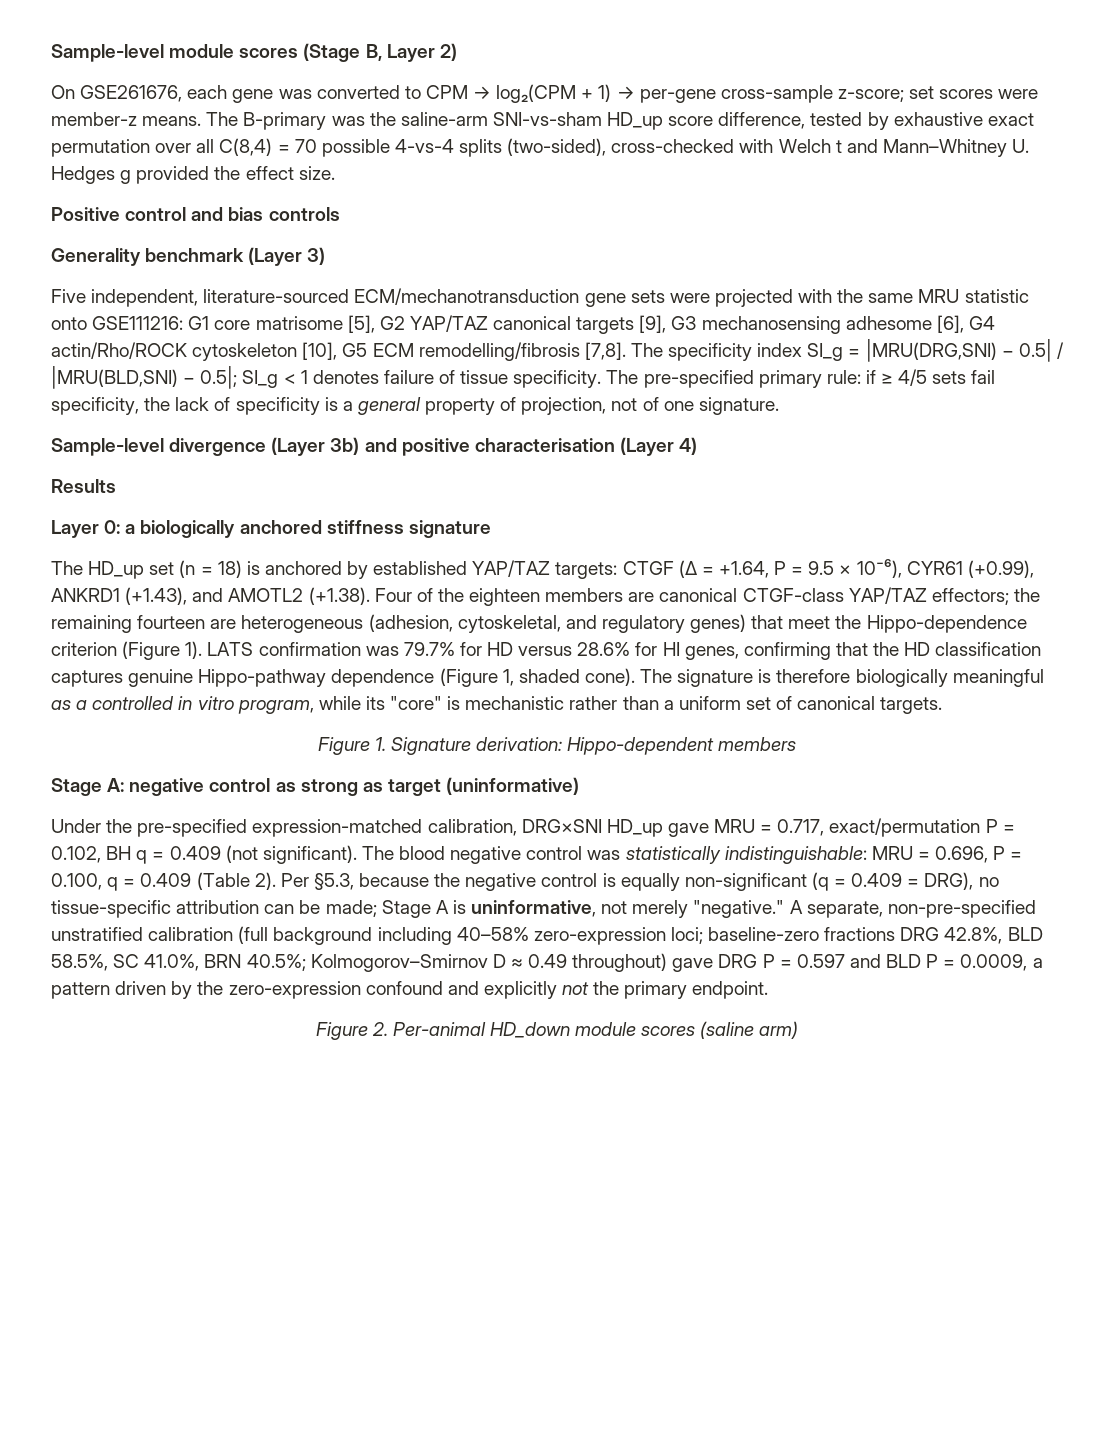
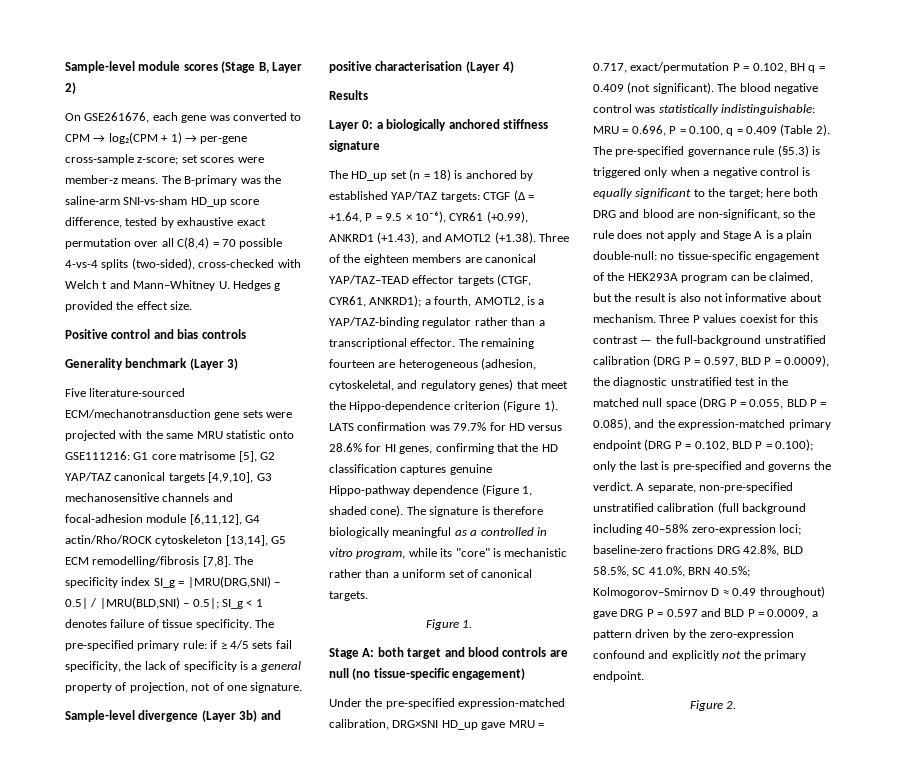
- Five independent, literature-sourced ECM/mechanotransduction gene sets were projected with the same MRU statistic onto GSE111216: G1 core matrisome [5], G2 YAP/TAZ canonical targets [9], G3 mechanosensing adhesome [6], G4 actin/Rho/ROCK cytoskeleton [10], G5 ECM remodelling/fibrosis [7,8].
+ Five literature-sourced ECM/mechanotransduction gene sets were projected with the same MRU statistic onto GSE111216: G1 core matrisome [5], G2 YAP/TAZ canonical targets [4,9,10], G3 mechanosensitive channels and focal-adhesion module [6,11,12], G4 actin/Rho/ROCK cytoskeleton [13,14], G5 ECM remodelling/fibrosis [7,8].
- The HD_up set (n = 18) is anchored by established YAP/TAZ targets: CTGF (Δ = +1.64, P = 9.5 × 10⁻⁶), CYR61 (+0.99), ANKRD1 (+1.43), and AMOTL2 (+1.38). Four of the eighteen members are canonical CTGF-class YAP/TAZ effectors; the remaining fourteen are heterogeneous (adhesion, cytoskeletal, and regulatory genes) that meet the Hippo-dependence criterion (Figure 1).
+ The HD_up set (n = 18) is anchored by established YAP/TAZ targets: CTGF (Δ = +1.64, P = 9.5 × 10⁻⁶), CYR61 (+0.99), ANKRD1 (+1.43), and AMOTL2 (+1.38). Three of the eighteen members are canonical YAP/TAZ–TEAD effector targets (CTGF, CYR61, ANKRD1); a fourth, AMOTL2, is a YAP/TAZ-binding regulator rather than a transcriptional effector. The remaining fourteen are heterogeneous (adhesion, cytoskeletal, and regulatory genes) that meet the Hippo-dependence criterion (Figure 1).
- Figure 1. Signature derivation: Hippo-dependent members
- Stage A: negative control as strong as target (uninformative)
+ Figure 1.
+ Stage A: both target and blood controls are null (no tissue-specific engagement)
- Per §5.3, because the negative control is equally non-significant (q = 0.409 = DRG), no tissue-specific attribution can be made; Stage A is uninformative, not merely "negative."
+ The pre-specified governance rule (§5.3) is triggered only when a negative control is equally significant to the target; here both DRG and blood are non-significant, so the rule does not apply and Stage A is a plain double-null: no tissue-specific engagement of the HEK293A program can be claimed, but the result is also not informative about mechanism. Three P values coexist for this contrast — the full-background unstratified calibration (DRG P = 0.597, BLD P = 0.0009), the diagnostic unstratified test in the matched null space (DRG P = 0.055, BLD P = 0.085), and the expression-matched primary endpoint (DRG P = 0.102, BLD P = 0.100); only the last is pre-specified and governs the verdict.
- Figure 2. Per-animal HD_down module scores (saline arm)
+ Figure 2.

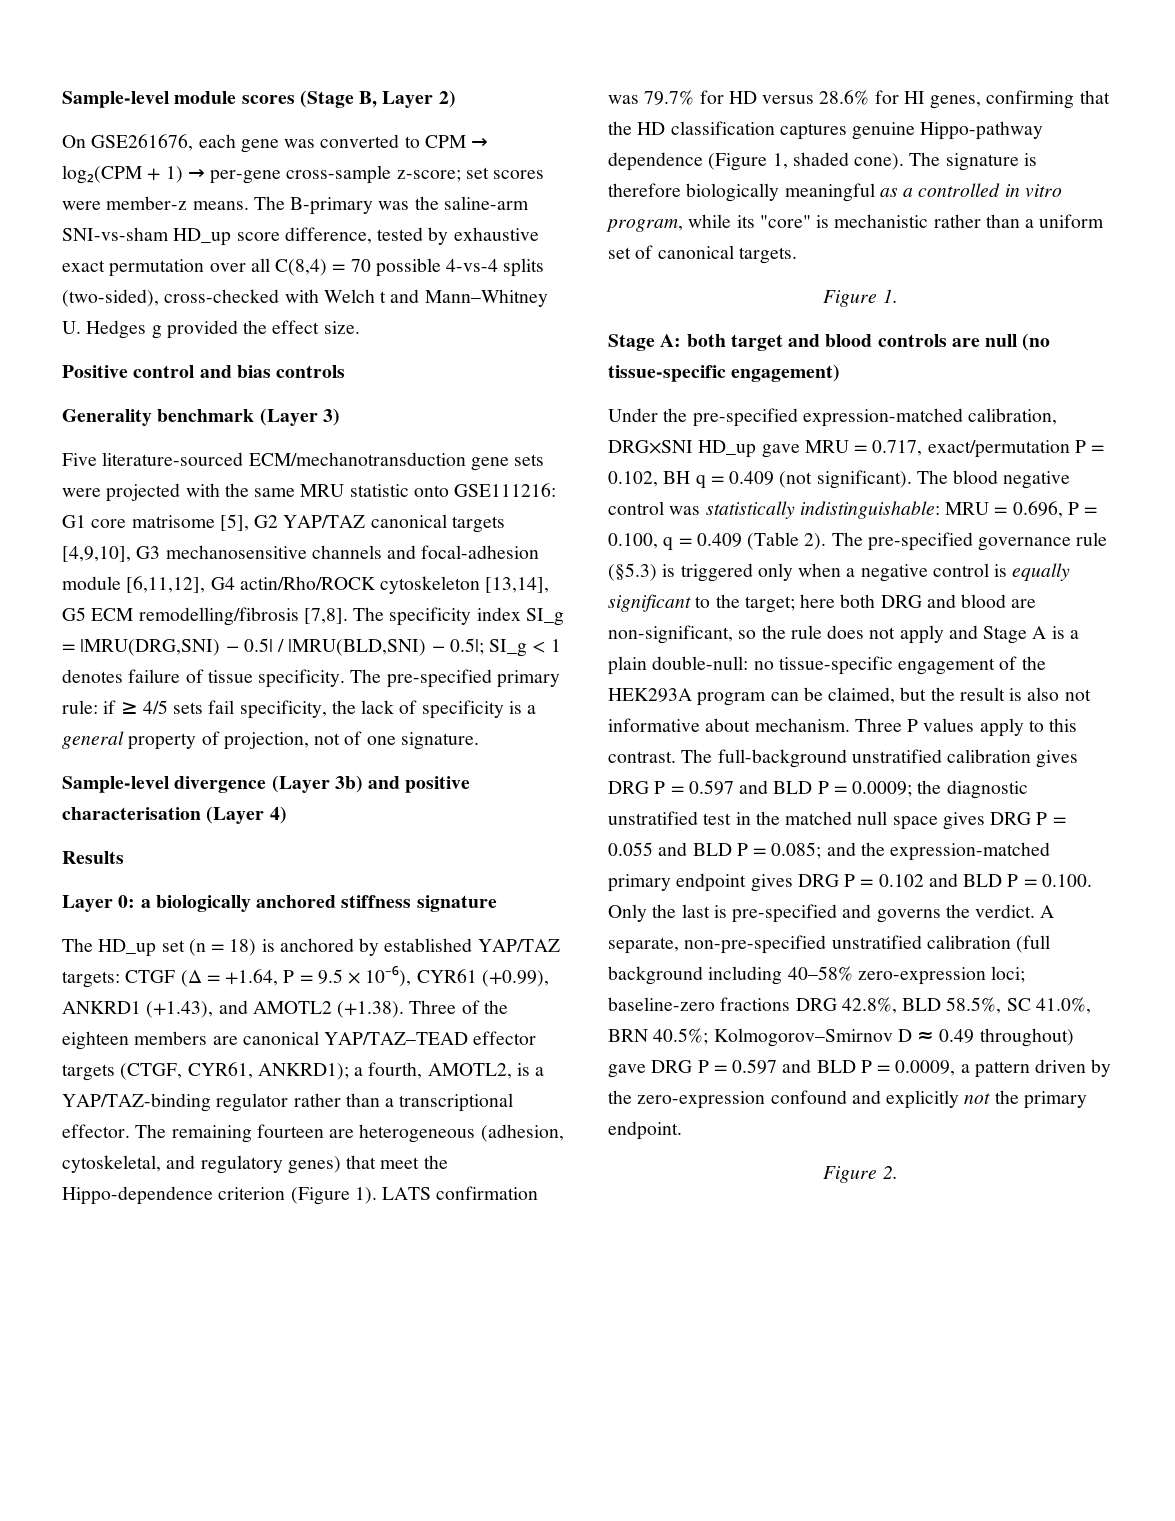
- Three P values coexist for this contrast — the full-background unstratified calibration (DRG P = 0.597, BLD P = 0.0009), the diagnostic unstratified test in the matched null space (DRG P = 0.055, BLD P = 0.085), and the expression-matched primary endpoint (DRG P = 0.102, BLD P = 0.100); only the last is pre-specified and governs the verdict.
+ Three P values apply to this contrast. The full-background unstratified calibration gives DRG P = 0.597 and BLD P = 0.0009; the diagnostic unstratified test in the matched null space gives DRG P = 0.055 and BLD P = 0.085; and the expression-matched primary endpoint gives DRG P = 0.102 and BLD P = 0.100. Only the last is pre-specified and governs the verdict.

